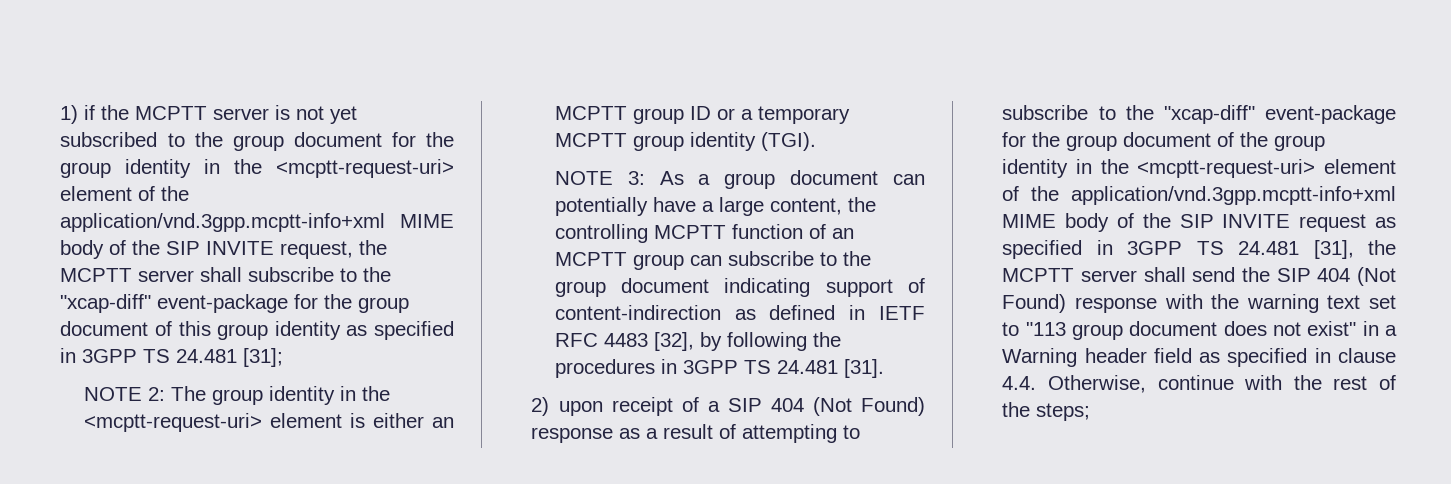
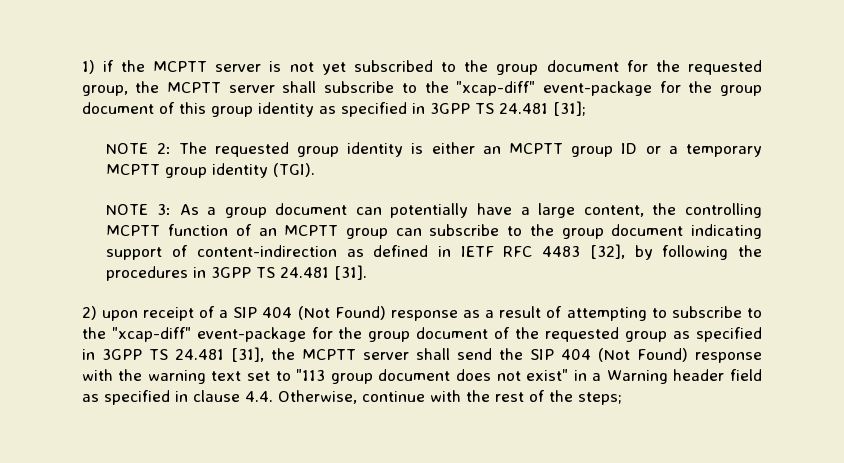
- 1) if the MCPTT server is not yet subscribed to the group document for the group identity in the <mcptt-request-uri> element of the application/vnd.3gpp.mcptt-info+xml MIME body of the SIP INVITE request, the MCPTT server shall subscribe to the "xcap-diff" event-package for the group document of this group identity as specified in 3GPP TS 24.481 [31];
+ 1) if the MCPTT server is not yet subscribed to the group document for the requested group, the MCPTT server shall subscribe to the "xcap-diff" event-package for the group document of this group identity as specified in 3GPP TS 24.481 [31];
- NOTE 2: The group identity in the <mcptt-request-uri> element is either an MCPTT group ID or a temporary MCPTT group identity (TGI).
+ NOTE 2: The requested group identity is either an MCPTT group ID or a temporary MCPTT group identity (TGI).
- 2) upon receipt of a SIP 404 (Not Found) response as a result of attempting to subscribe to the "xcap-diff" event-package for the group document of the group identity in the <mcptt-request-uri> element of the application/vnd.3gpp.mcptt-info+xml MIME body of the SIP INVITE request as specified in 3GPP TS 24.481 [31], the MCPTT server shall send the SIP 404 (Not Found) response with the warning text set to "113 group document does not exist" in a Warning header field as specified in clause 4.4. Otherwise, continue with the rest of the steps;
+ 2) upon receipt of a SIP 404 (Not Found) response as a result of attempting to subscribe to the "xcap-diff" event-package for the group document of the requested group as specified in 3GPP TS 24.481 [31], the MCPTT server shall send the SIP 404 (Not Found) response with the warning text set to "113 group document does not exist" in a Warning header field as specified in clause 4.4. Otherwise, continue with the rest of the steps;

